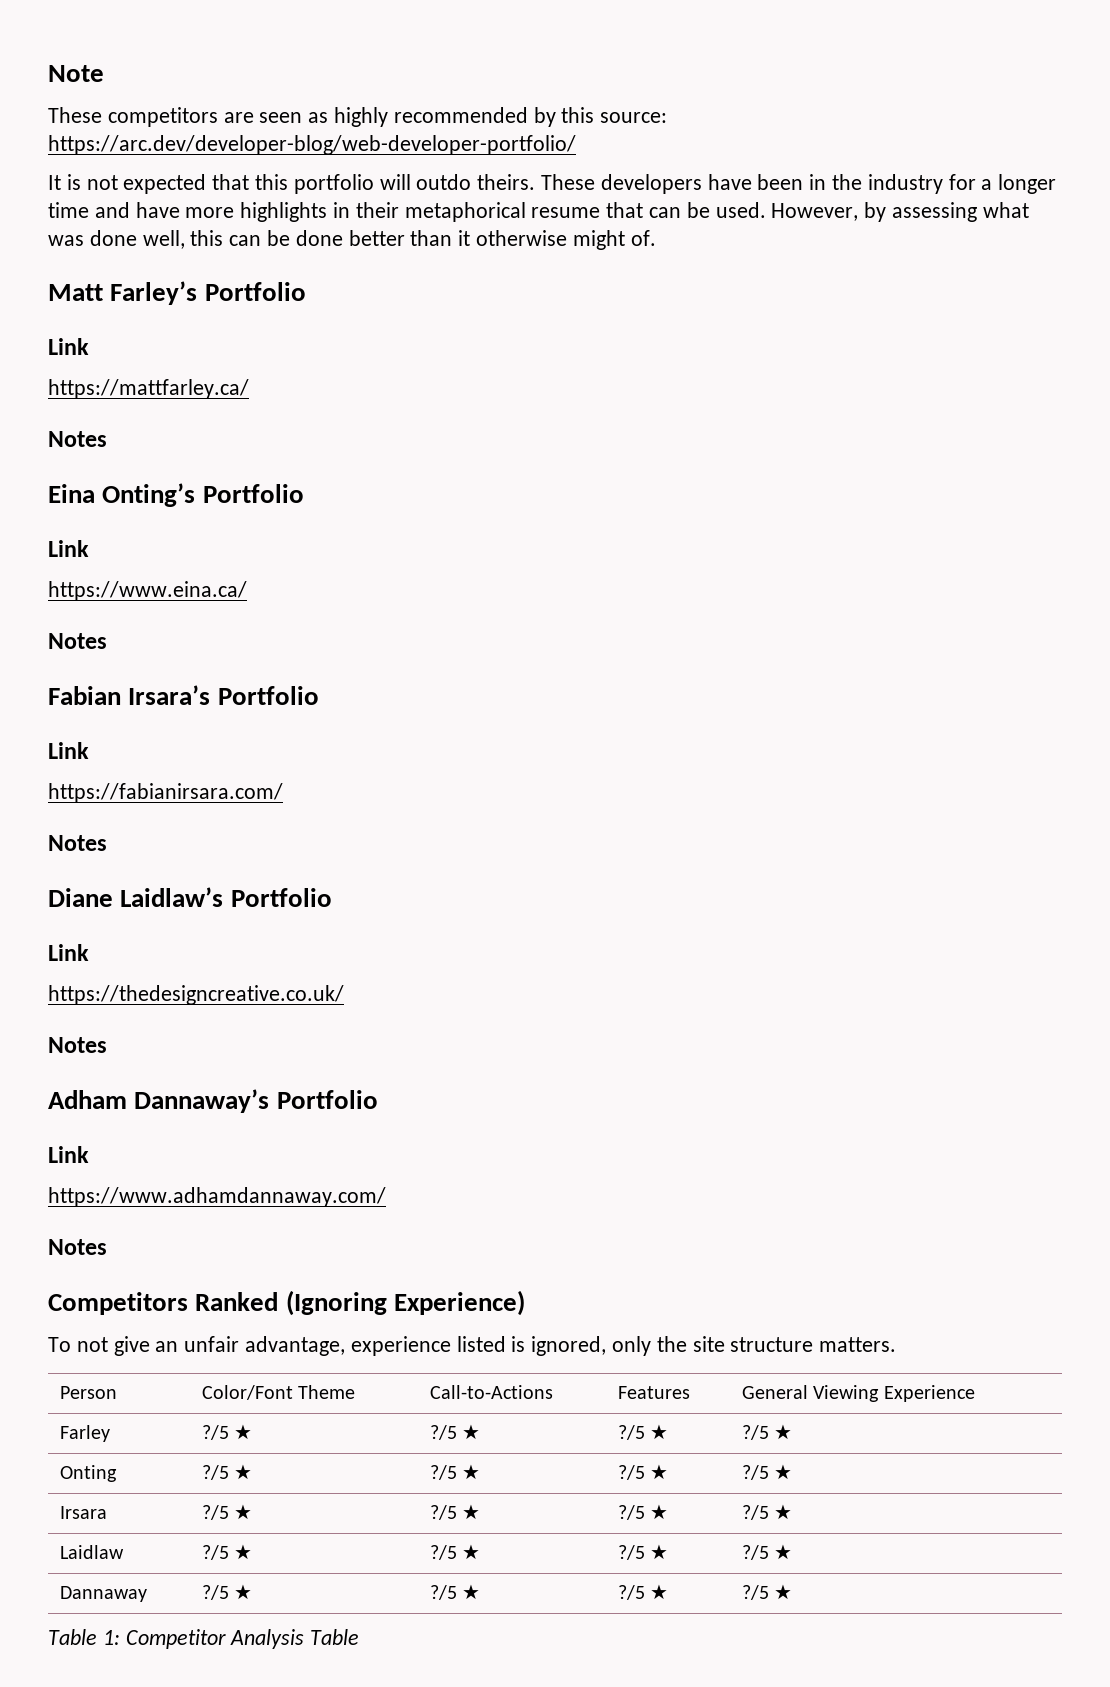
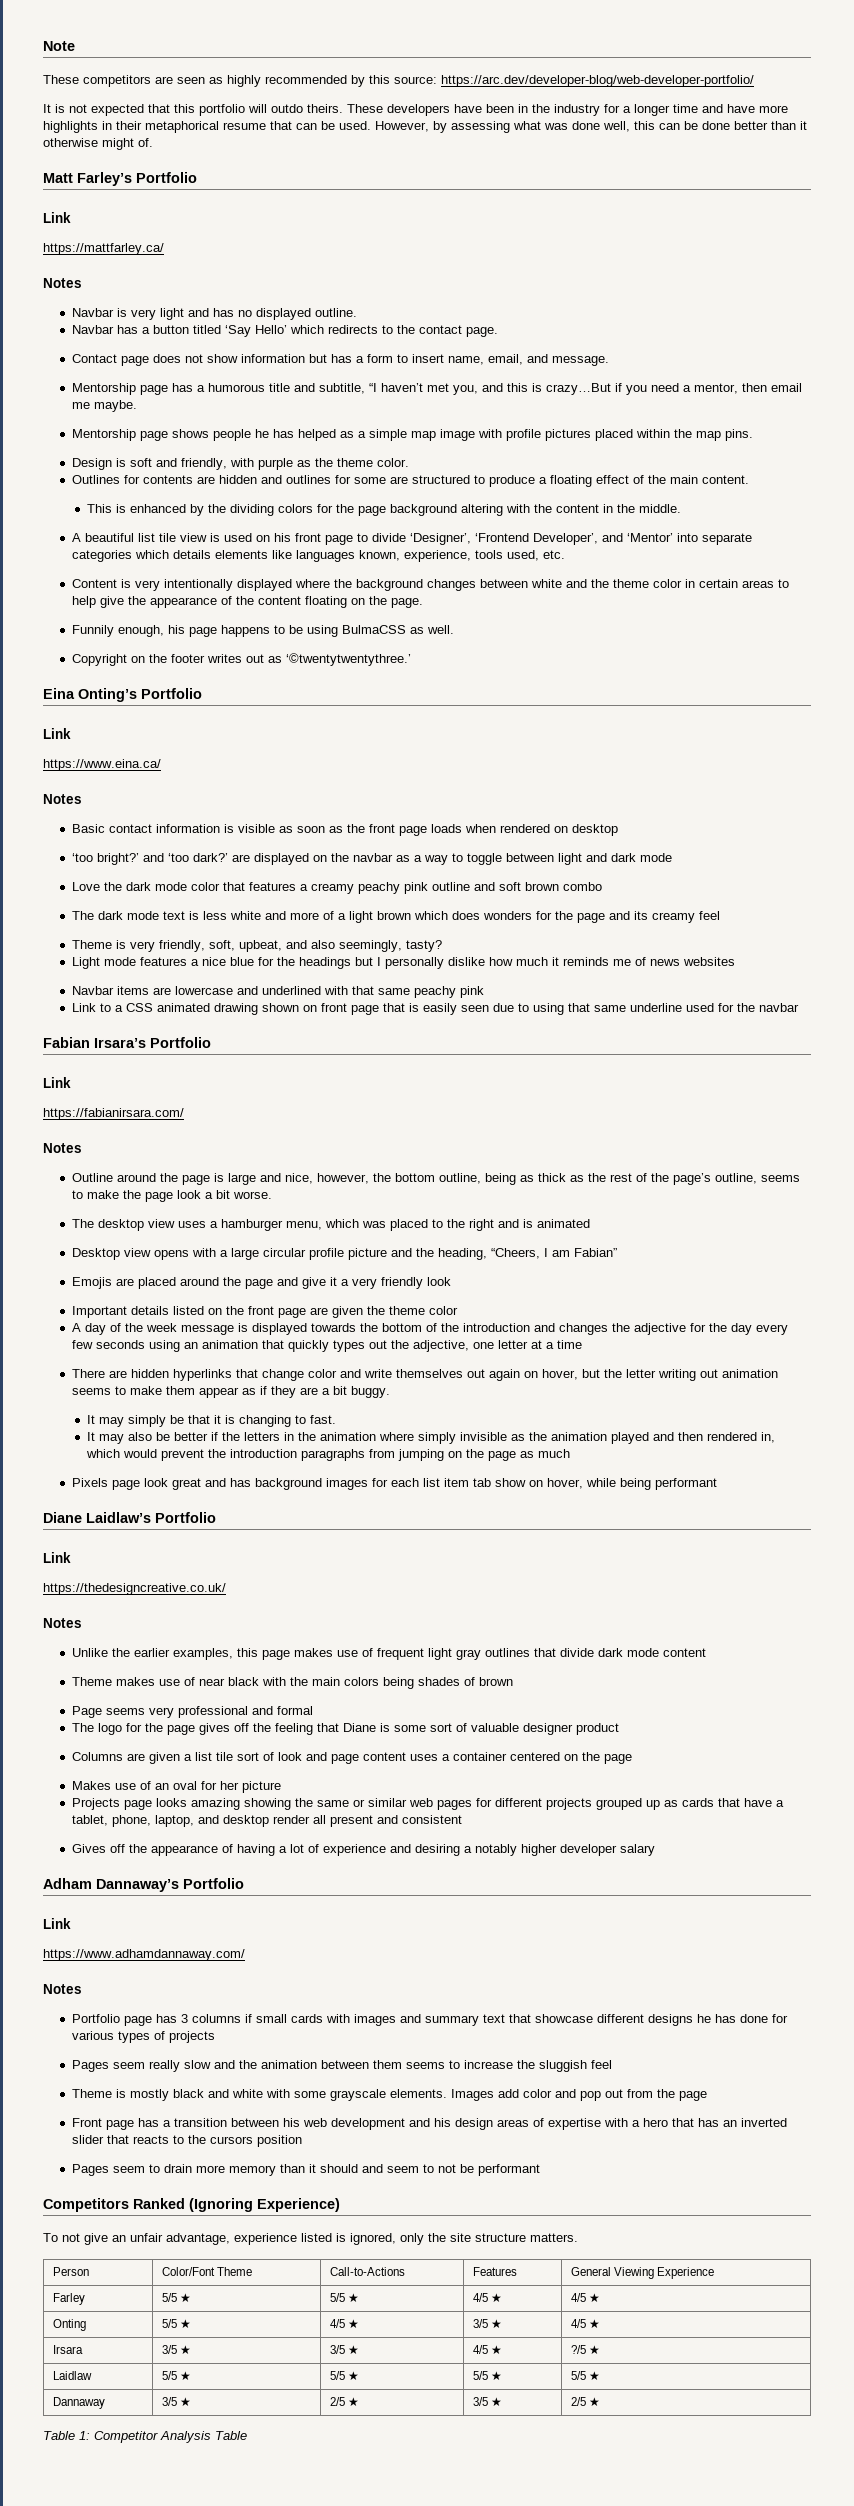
+ Navbar is very light and has no displayed outline.
+ Navbar has a button titled ‘Say Hello’ which redirects to the contact page.
+ Contact page does not show information but has a form to insert name, email, and message.
+ Mentorship page has a humorous title and subtitle, “I haven’t met you, and this is crazy…But if you need a mentor, then email me maybe.
+ Mentorship page shows people he has helped as a simple map image with profile pictures placed within the map pins.
+ Design is soft and friendly, with purple as the theme color.
+ Outlines for contents are hidden and outlines for some are structured to produce a floating effect of the main content.
+ This is enhanced by the dividing colors for the page background altering with the content in the middle.
+ A beautiful list tile view is used on his front page to divide ‘Designer’, ‘Frontend Developer’, and ‘Mentor’ into separate categories which details elements like languages known, experience, tools used, etc.
+ Content is very intentionally displayed where the background changes between white and the theme color in certain areas to help give the appearance of the content floating on the page.
+ Funnily enough, his page happens to be using BulmaCSS as well.
+ Copyright on the footer writes out as ‘©twentytwentythree.’
+ Basic contact information is visible as soon as the front page loads when rendered on desktop
+ ‘too bright?’ and ‘too dark?’ are displayed on the navbar as a way to toggle between light and dark mode
+ Love the dark mode color that features a creamy peachy pink outline and soft brown combo
+ The dark mode text is less white and more of a light brown which does wonders for the page and its creamy feel
+ Theme is very friendly, soft, upbeat, and also seemingly, tasty?
+ Light mode features a nice blue for the headings but I personally dislike how much it reminds me of news websites
+ Navbar items are lowercase and underlined with that same peachy pink
+ Link to a CSS animated drawing shown on front page that is easily seen due to using that same underline used for the navbar
+ Outline around the page is large and nice, however, the bottom outline, being as thick as the rest of the page’s outline, seems to make the page look a bit worse.
+ The desktop view uses a hamburger menu, which was placed to the right and is animated
+ Desktop view opens with a large circular profile picture and the heading, “Cheers, I am Fabian”
+ Emojis are placed around the page and give it a very friendly look
+ Important details listed on the front page are given the theme color
+ A day of the week message is displayed towards the bottom of the introduction and changes the adjective for the day every few seconds using an animation that quickly types out the adjective, one letter at a time
+ There are hidden hyperlinks that change color and write themselves out again on hover, but the letter writing out animation seems to make them appear as if they are a bit buggy.
+ It may simply be that it is changing to fast.
+ It may also be better if the letters in the animation where simply invisible as the animation played and then rendered in, which would prevent the introduction paragraphs from jumping on the page as much
+ Pixels page look great and has background images for each list item tab show on hover, while being performant
+ Unlike the earlier examples, this page makes use of frequent light gray outlines that divide dark mode content
+ Theme makes use of near black with the main colors being shades of brown
+ Page seems very professional and formal
+ The logo for the page gives off the feeling that Diane is some sort of valuable designer product
+ Columns are given a list tile sort of look and page content uses a container centered on the page
+ Makes use of an oval for her picture
+ Projects page looks amazing showing the same or similar web pages for different projects grouped up as cards that have a tablet, phone, laptop, and desktop render all present and consistent
+ Gives off the appearance of having a lot of experience and desiring a notably higher developer salary
+ Portfolio page has 3 columns if small cards with images and summary text that showcase different designs he has done for various types of projects
+ Pages seem really slow and the animation between them seems to increase the sluggish feel
+ Theme is mostly black and white with some grayscale elements. Images add color and pop out from the page
+ Front page has a transition between his web development and his design areas of expertise with a hero that has an inverted slider that reacts to the cursors position
+ Pages seem to drain more memory than it should and seem to not be performant
- Farley | ?/5 ★ | ?/5 ★ | ?/5 ★ | ?/5 ★
+ Farley | 5/5 ★ | 5/5 ★ | 4/5 ★ | 4/5 ★
- Onting | ?/5 ★ | ?/5 ★ | ?/5 ★ | ?/5 ★
+ Onting | 5/5 ★ | 4/5 ★ | 3/5 ★ | 4/5 ★
- Irsara | ?/5 ★ | ?/5 ★ | ?/5 ★ | ?/5 ★
+ Irsara | 3/5 ★ | 3/5 ★ | 4/5 ★ | ?/5 ★
- Laidlaw | ?/5 ★ | ?/5 ★ | ?/5 ★ | ?/5 ★
+ Laidlaw | 5/5 ★ | 5/5 ★ | 5/5 ★ | 5/5 ★
- Dannaway | ?/5 ★ | ?/5 ★ | ?/5 ★ | ?/5 ★
+ Dannaway | 3/5 ★ | 2/5 ★ | 3/5 ★ | 2/5 ★

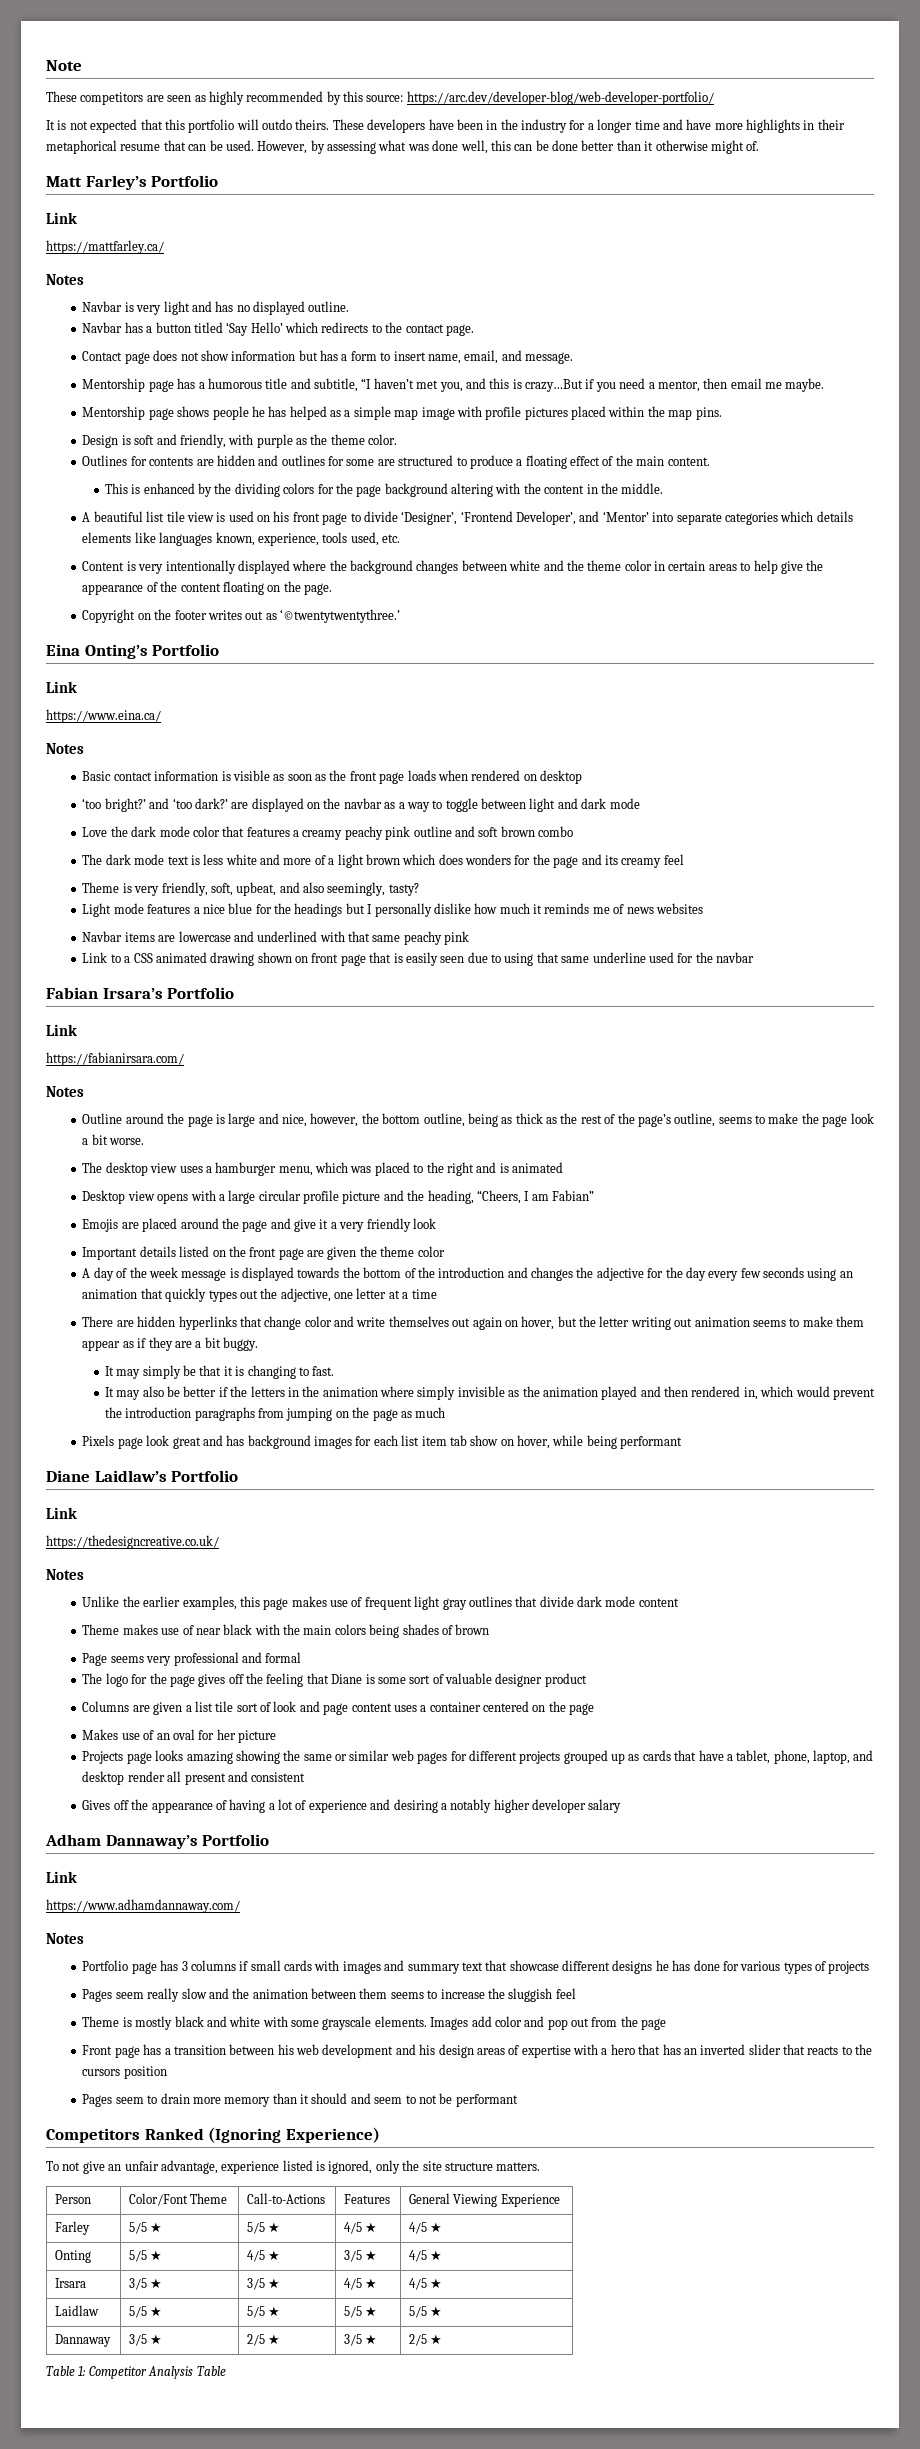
- Funnily enough, his page happens to be using BulmaCSS as well.
- Irsara | 3/5 ★ | 3/5 ★ | 4/5 ★ | ?/5 ★
+ Irsara | 3/5 ★ | 3/5 ★ | 4/5 ★ | 4/5 ★

